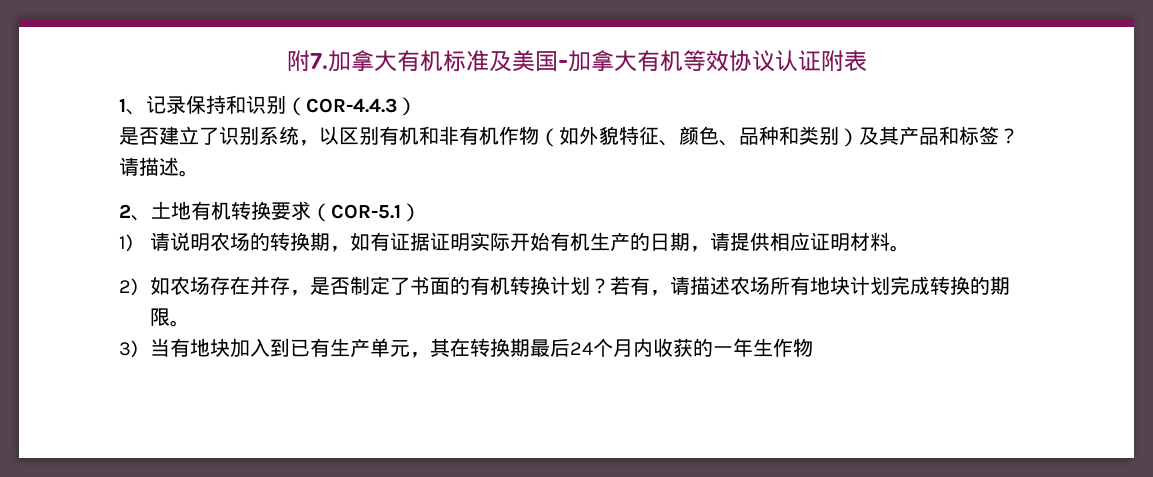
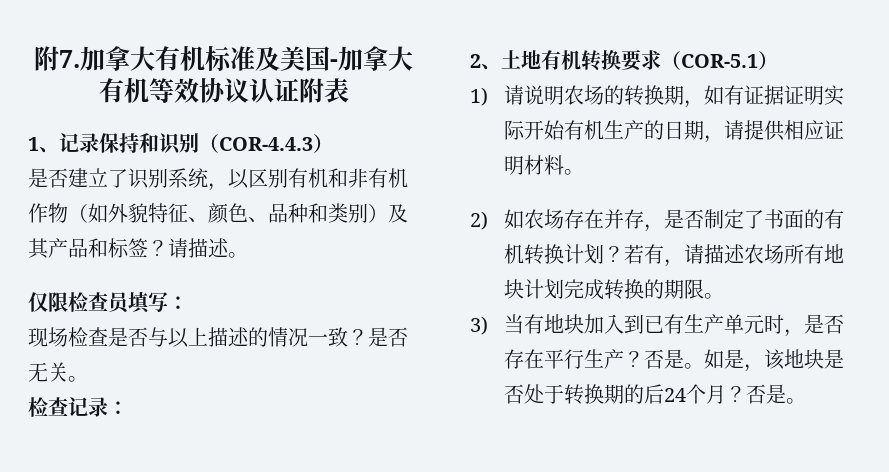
+ 仅限检查员填写：
+ 现场检查是否与以上描述的情况一致？是否无关。
+ 检查记录：
- 3)当有地块加入到已有生产单元，其在转换期最后24个月内收获的一年生作物
+ 3)当有地块加入到已有生产单元时，是否存在平行生产？否是。如是，该地块是否处于转换期的后24个月？否是。

